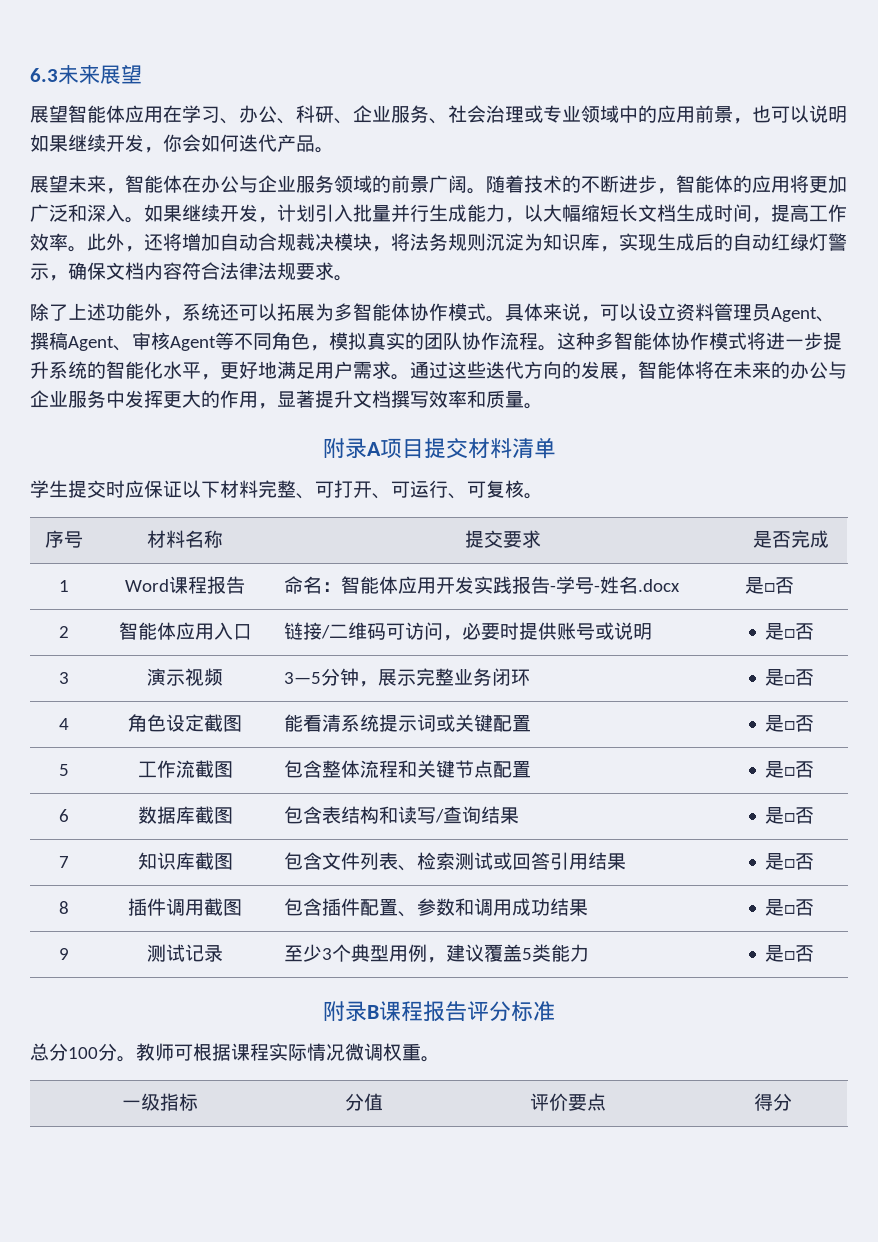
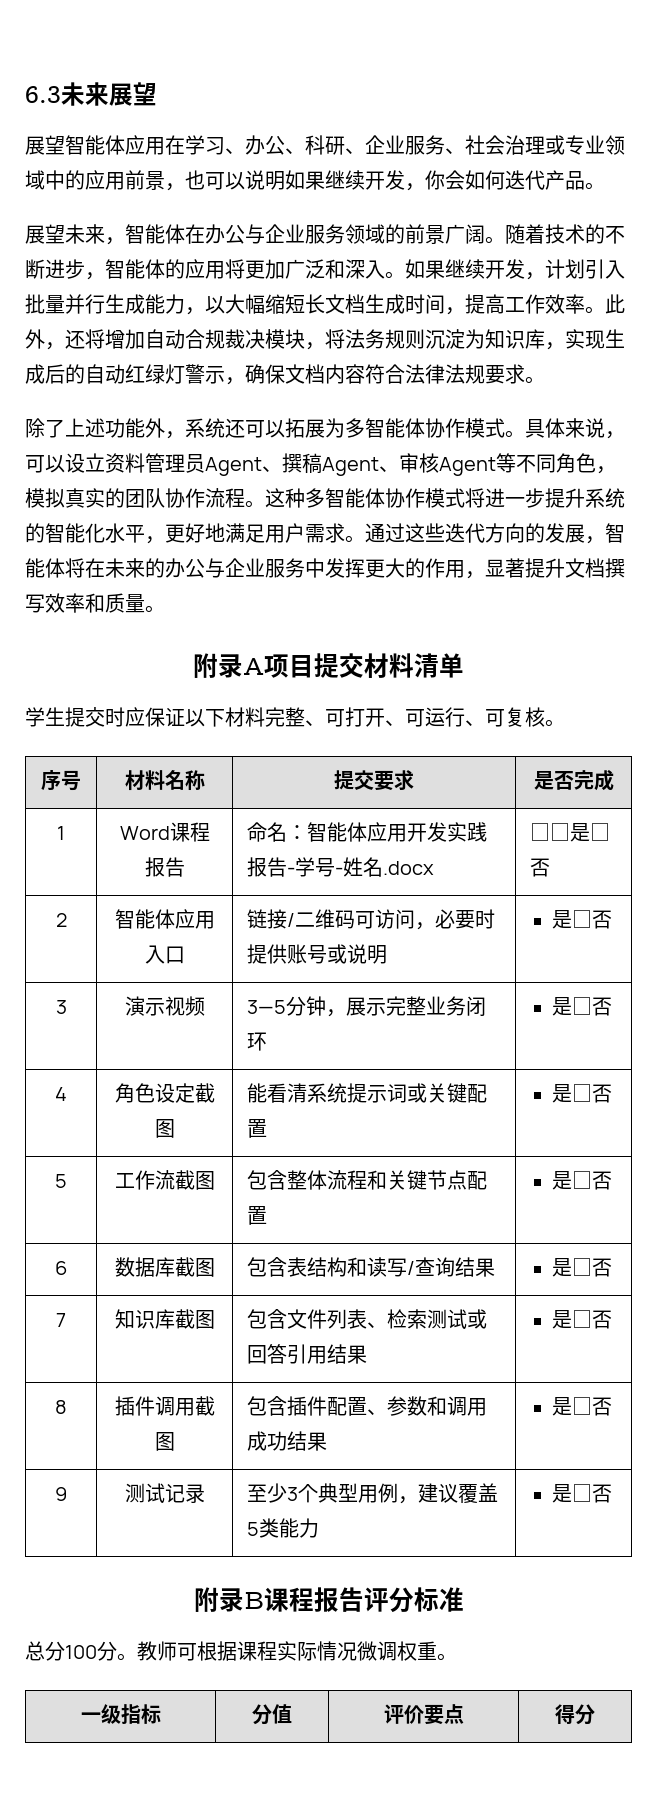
- 1 | Word课程报告 | 命名：智能体应用开发实践报告-学号-姓名.docx | 是□否
+ 1 | Word课程报告 | 命名：智能体应用开发实践报告-学号-姓名.docx | □□是□否

